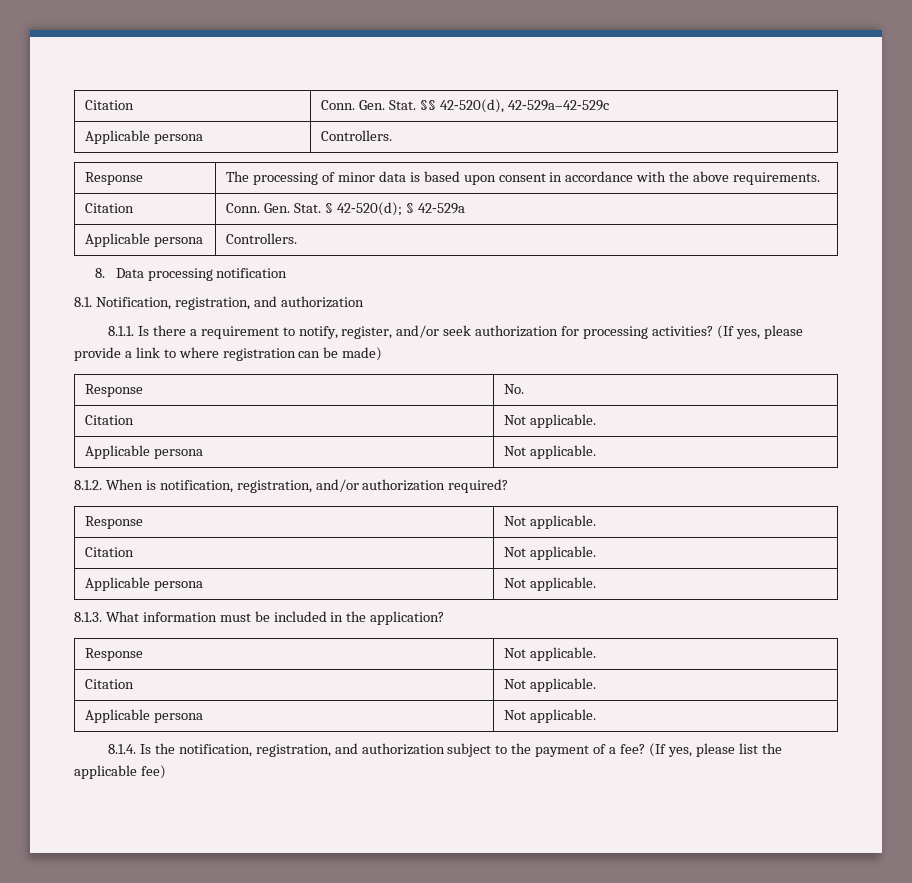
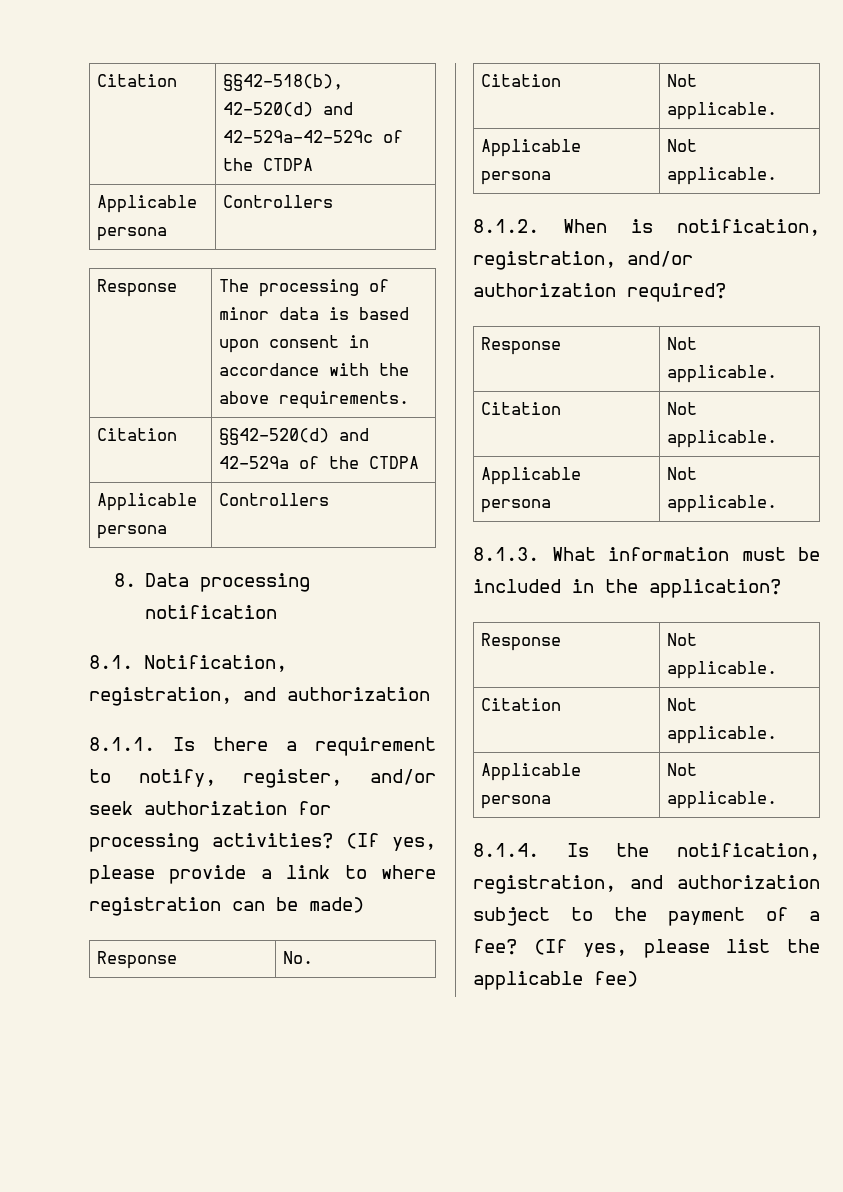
- Citation | Conn. Gen. Stat. §§ 42‑520(d), 42‑529a–42‑529c
- Applicable persona | Controllers.
+ Citation | §§42-518(b), 42‑520(d) and 42‑529a–42‑529c of the CTDPA
+ Applicable persona | Controllers
- Citation | Conn. Gen. Stat. § 42‑520(d); § 42‑529a
- Applicable persona | Controllers.
+ Citation | §§42‑520(d) and 42‑529a of the CTDPA
+ Applicable persona | Controllers

